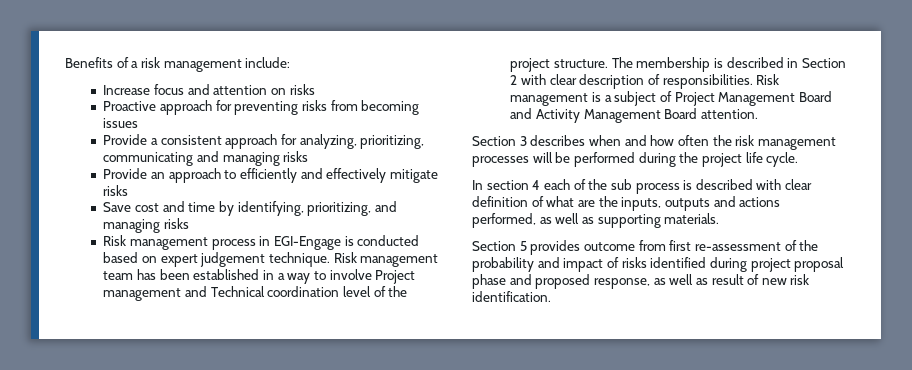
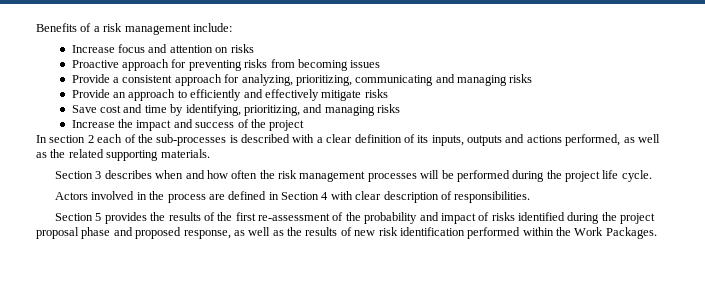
- Risk management process in EGI-Engage is conducted based on expert judgement technique. Risk management team has been established in a way to involve Project management and Technical coordination level of the project structure. The membership is described in Section 2 with clear description of responsibilities. Risk management is a subject of Project Management Board and Activity Management Board attention.
+ Increase the impact and success of the project
+ In section 2 each of the sub-processes is described with a clear definition of its inputs, outputs and actions performed, as well as the related supporting materials.
- In section 4 each of the sub process is described with clear definition of what are the inputs, outputs and actions performed, as well as supporting materials.
+ Actors involved in the process are defined in Section 4 with clear description of responsibilities.
- Section 5 provides outcome from first re-assessment of the probability and impact of risks identified during project proposal phase and proposed response, as well as result of new risk identification.
+ Section 5 provides the results of the first re-assessment of the probability and impact of risks identified during the project proposal phase and proposed response, as well as the results of new risk identification performed within the Work Packages.

